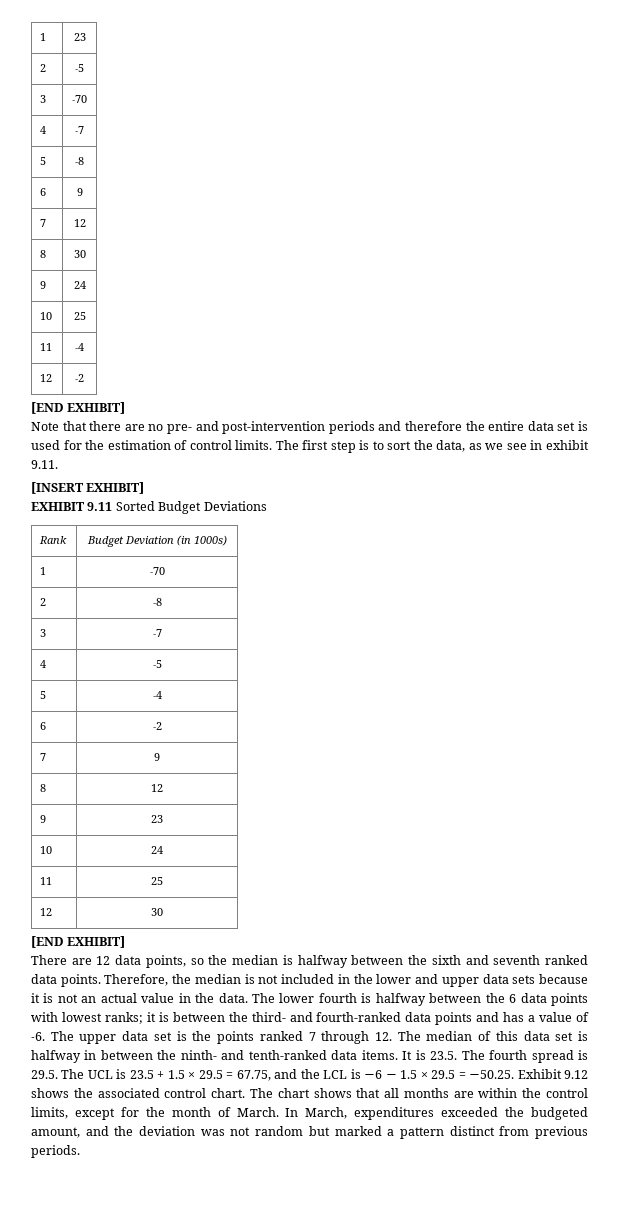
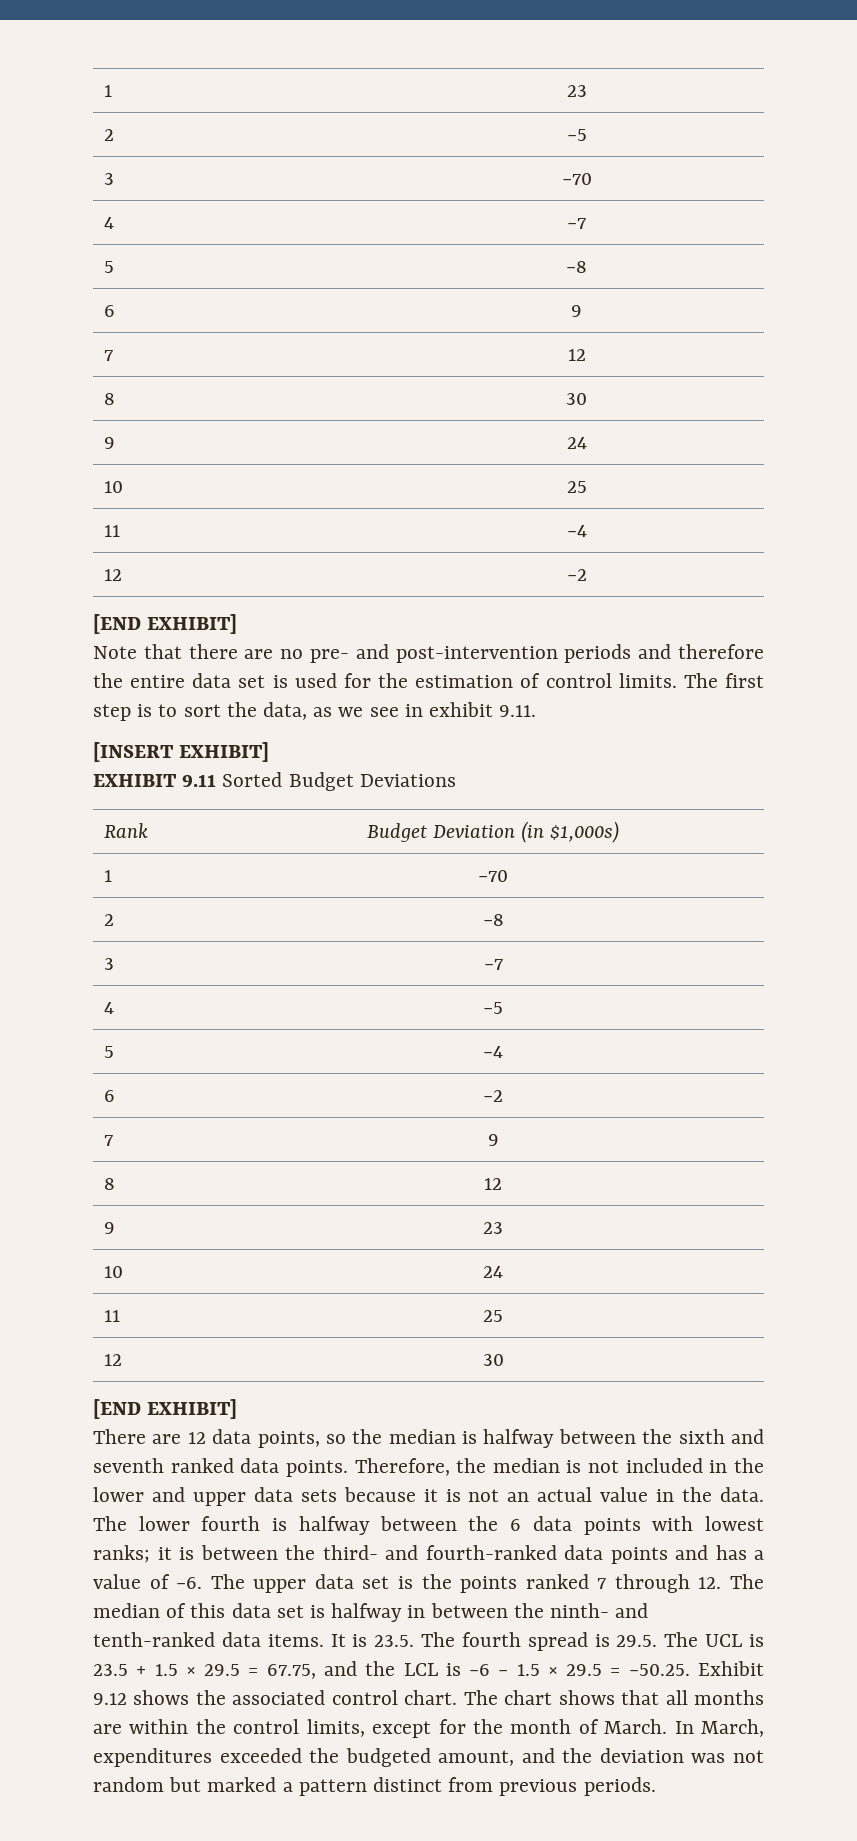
- 2 | ˗5
- 3 | ˗70
- 4 | ˗7
- 5 | ˗8
+ 2 | −5
+ 3 | −70
+ 4 | −7
+ 5 | −8
- 11 | ˗4
- 12 | ˗2
+ 11 | −4
+ 12 | −2
- Rank | Budget Deviation (in 1000s)
- 1 | ˗70
- 2 | ˗8
- 3 | ˗7
- 4 | ˗5
- 5 | ˗4
- 6 | ˗2
+ Rank | Budget Deviation (in $1,000s)
+ 1 | −70
+ 2 | −8
+ 3 | −7
+ 4 | −5
+ 5 | −4
+ 6 | −2
- The lower fourth is halfway between the 6 data points with lowest ranks; it is between the third- and fourth-ranked data points and has a value of ˗6.
+ The lower fourth is halfway between the 6 data points with lowest ranks; it is between the third- and fourth-ranked data points and has a value of −6.

